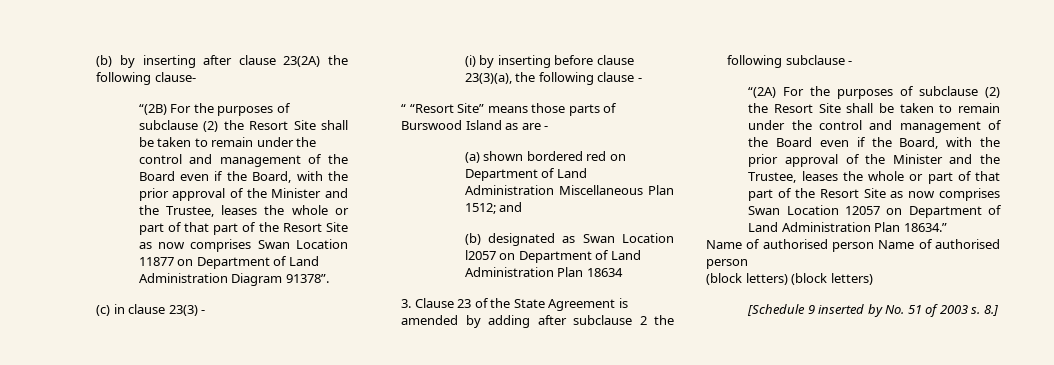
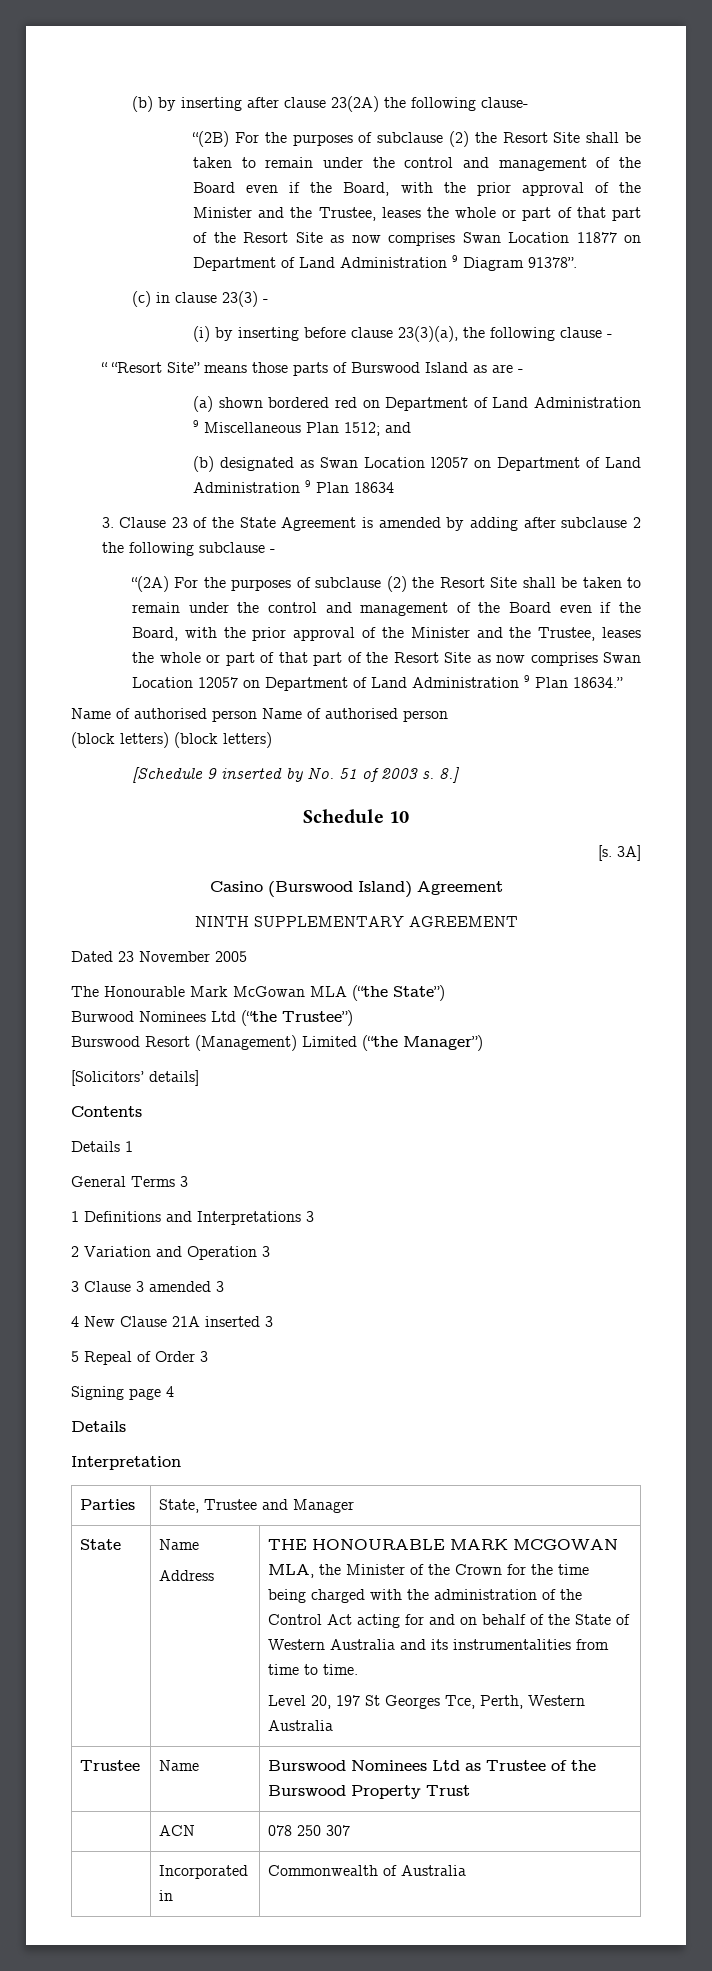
- “(2B) For the purposes of subclause (2) the Resort Site shall be taken to remain under the control and management of the Board even if the Board, with the prior approval of the Minister and the Trustee, leases the whole or part of that part of the Resort Site as now comprises Swan Location 11877 on Department of Land Administration Diagram 91378”.
+ “(2B) For the purposes of subclause (2) the Resort Site shall be taken to remain under the control and management of the Board even if the Board, with the prior approval of the Minister and the Trustee, leases the whole or part of that part of the Resort Site as now comprises Swan Location 11877 on Department of Land Administration 9 Diagram 91378”.
- (a) shown bordered red on Department of Land Administration Miscellaneous Plan 1512; and
+ (a) shown bordered red on Department of Land Administration 9 Miscellaneous Plan 1512; and
- (b) designated as Swan Location l2057 on Department of Land Administration Plan 18634
+ (b) designated as Swan Location l2057 on Department of Land Administration 9 Plan 18634
- “(2A) For the purposes of subclause (2) the Resort Site shall be taken to remain under the control and management of the Board even if the Board, with the prior approval of the Minister and the Trustee, leases the whole or part of that part of the Resort Site as now comprises Swan Location 12057 on Department of Land Administration Plan 18634.”
+ “(2A) For the purposes of subclause (2) the Resort Site shall be taken to remain under the control and management of the Board even if the Board, with the prior approval of the Minister and the Trustee, leases the whole or part of that part of the Resort Site as now comprises Swan Location 12057 on Department of Land Administration 9 Plan 18634.”
+ Schedule 10
+ [s. 3A]
+ Casino (Burswood Island) Agreement
+ NINTH SUPPLEMENTARY AGREEMENT
+ Dated 23 November 2005
+ The Honourable Mark McGowan MLA (“the State”)
+ Burwood Nominees Ltd (“the Trustee”)
+ Burswood Resort (Management) Limited (“the Manager”)
+ [Solicitors’ details]
+ Contents
+ Details 1
+ General Terms 3
+ 1 Definitions and Interpretations 3
+ 2 Variation and Operation 3
+ 3 Clause 3 amended 3
+ 4 New Clause 21A inserted 3
+ 5 Repeal of Order 3
+ Signing page 4
+ Details
+ Interpretation
+ Parties | State, Trustee and Manager
+ State | Name
+ Address | THE HONOURABLE MARK MCGOWAN MLA, the Minister of the Crown for the time being charged with the administration of the Control Act acting for and on behalf of the State of Western Australia and its instrumentalities from time to time.
+ Level 20, 197 St Georges Tce, Perth, Western Australia
+ Trustee | Name | Burswood Nominees Ltd as Trustee of the Burswood Property Trust
+ | ACN | 078 250 307
+ | Incorporated in | Commonwealth of Australia

